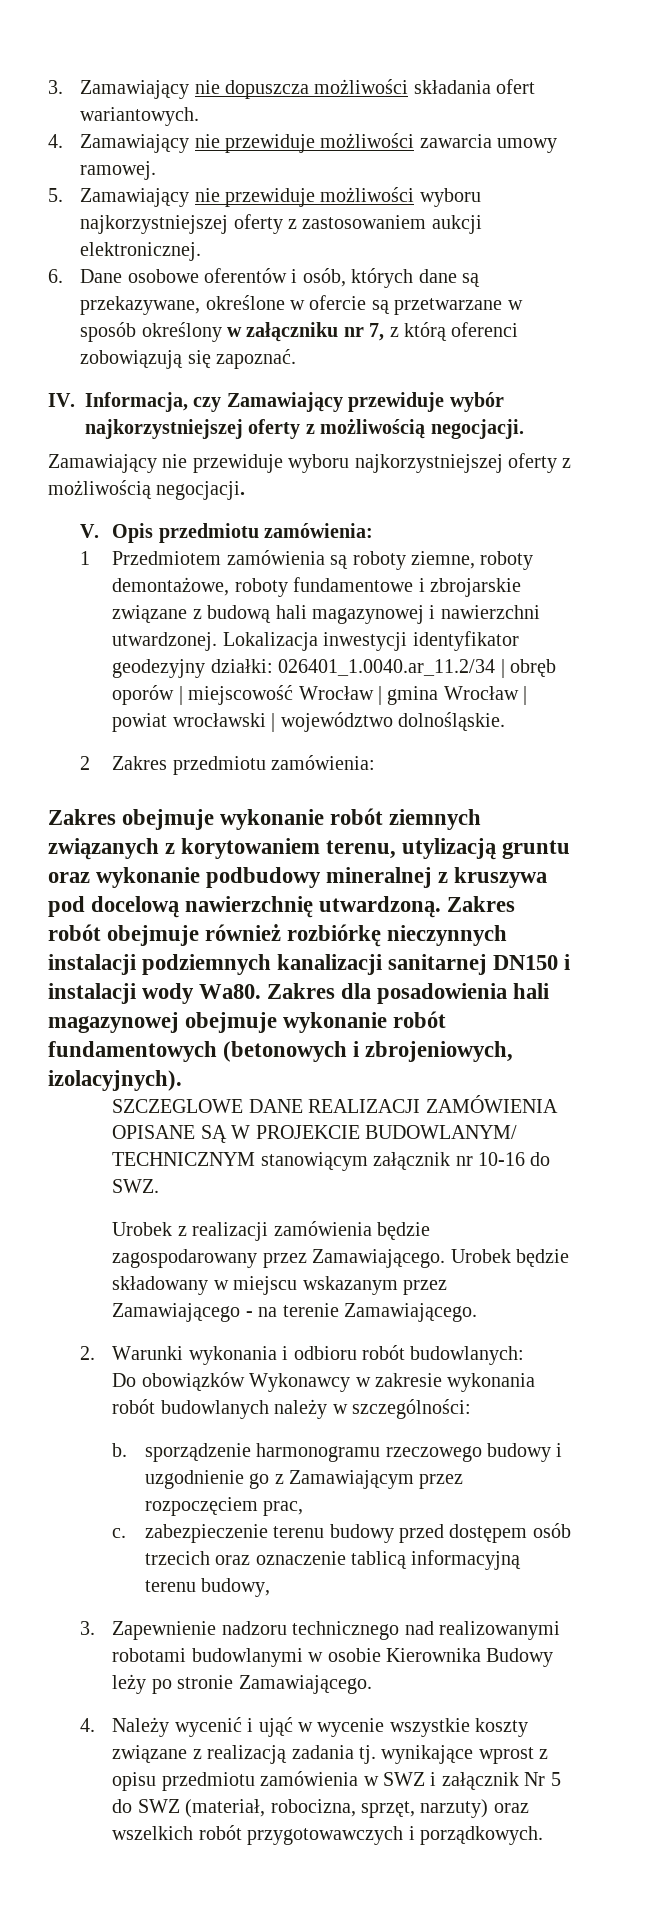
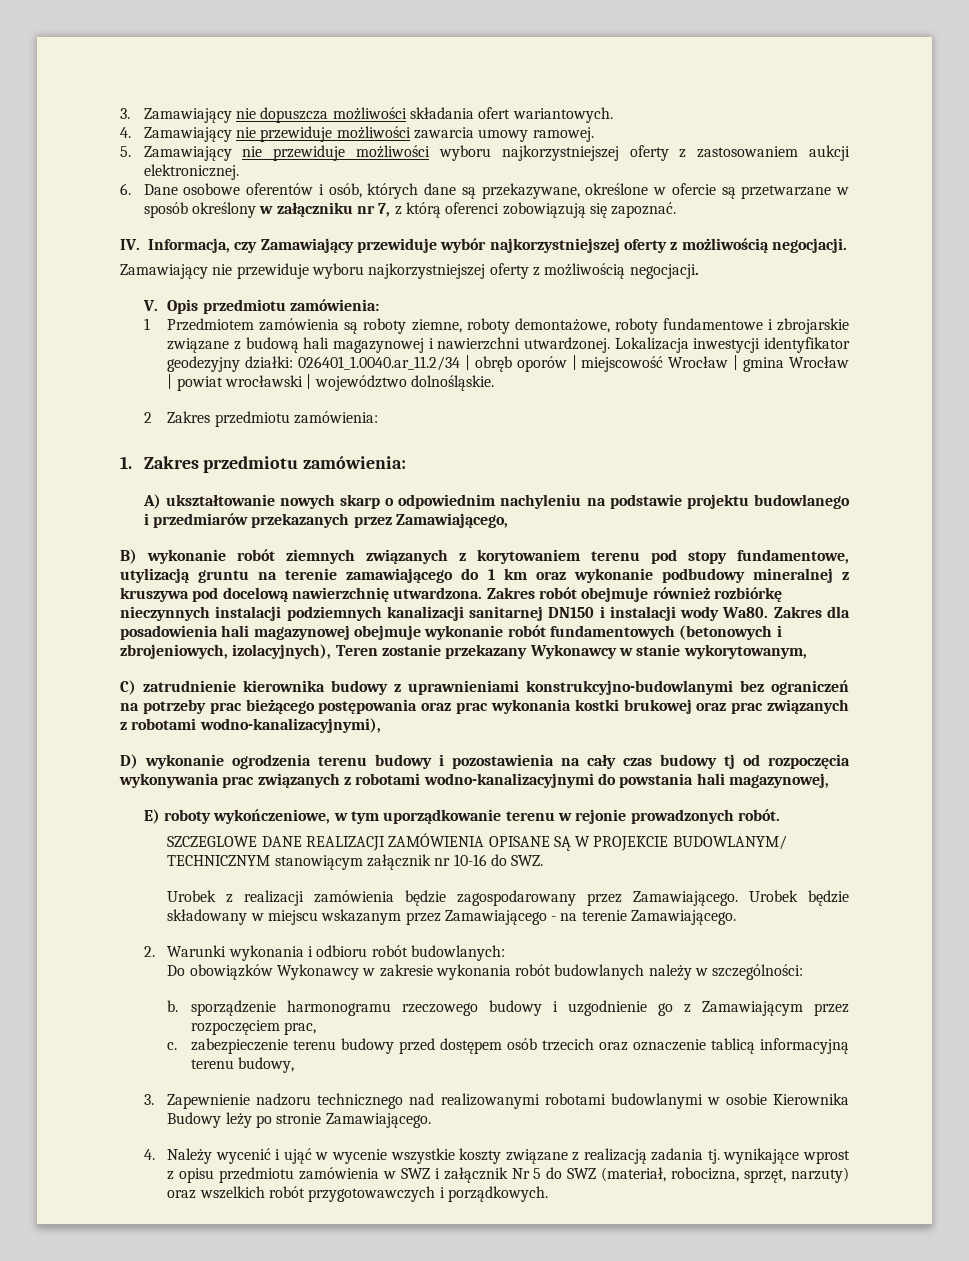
- Zakres obejmuje wykonanie robót ziemnych związanych z korytowaniem terenu, utylizacją gruntu oraz wykonanie podbudowy mineralnej z kruszywa pod docelową nawierzchnię utwardzoną.
+ 1. Zakres przedmiotu zamówienia:
+ A) ukształtowanie nowych skarp o odpowiednim nachyleniu na podstawie projektu budowlanego i przedmiarów przekazanych przez Zamawiającego,
+ B) wykonanie robót ziemnych związanych z korytowaniem terenu pod stopy fundamentowe, utylizacją gruntu na terenie zamawiającego do 1 km oraz wykonanie podbudowy mineralnej z kruszywa pod docelową nawierzchnię utwardzona.
- Zakres dla posadowienia hali magazynowej obejmuje wykonanie robót fundamentowych (betonowych i zbrojeniowych, izolacyjnych).
+ Zakres dla posadowienia hali magazynowej obejmuje wykonanie robót fundamentowych (betonowych i zbrojeniowych, izolacyjnych), Teren zostanie przekazany Wykonawcy w stanie wykorytowanym,
+ C) zatrudnienie kierownika budowy z uprawnieniami konstrukcyjno-budowlanymi bez ograniczeń na potrzeby prac bieżącego postępowania oraz prac wykonania kostki brukowej oraz prac związanych z robotami wodno-kanalizacyjnymi),
+ D) wykonanie ogrodzenia terenu budowy i pozostawienia na cały czas budowy tj od rozpoczęcia wykonywania prac związanych z robotami wodno-kanalizacyjnymi do powstania hali magazynowej,
+ E) roboty wykończeniowe, w tym uporządkowanie terenu w rejonie prowadzonych robót.

